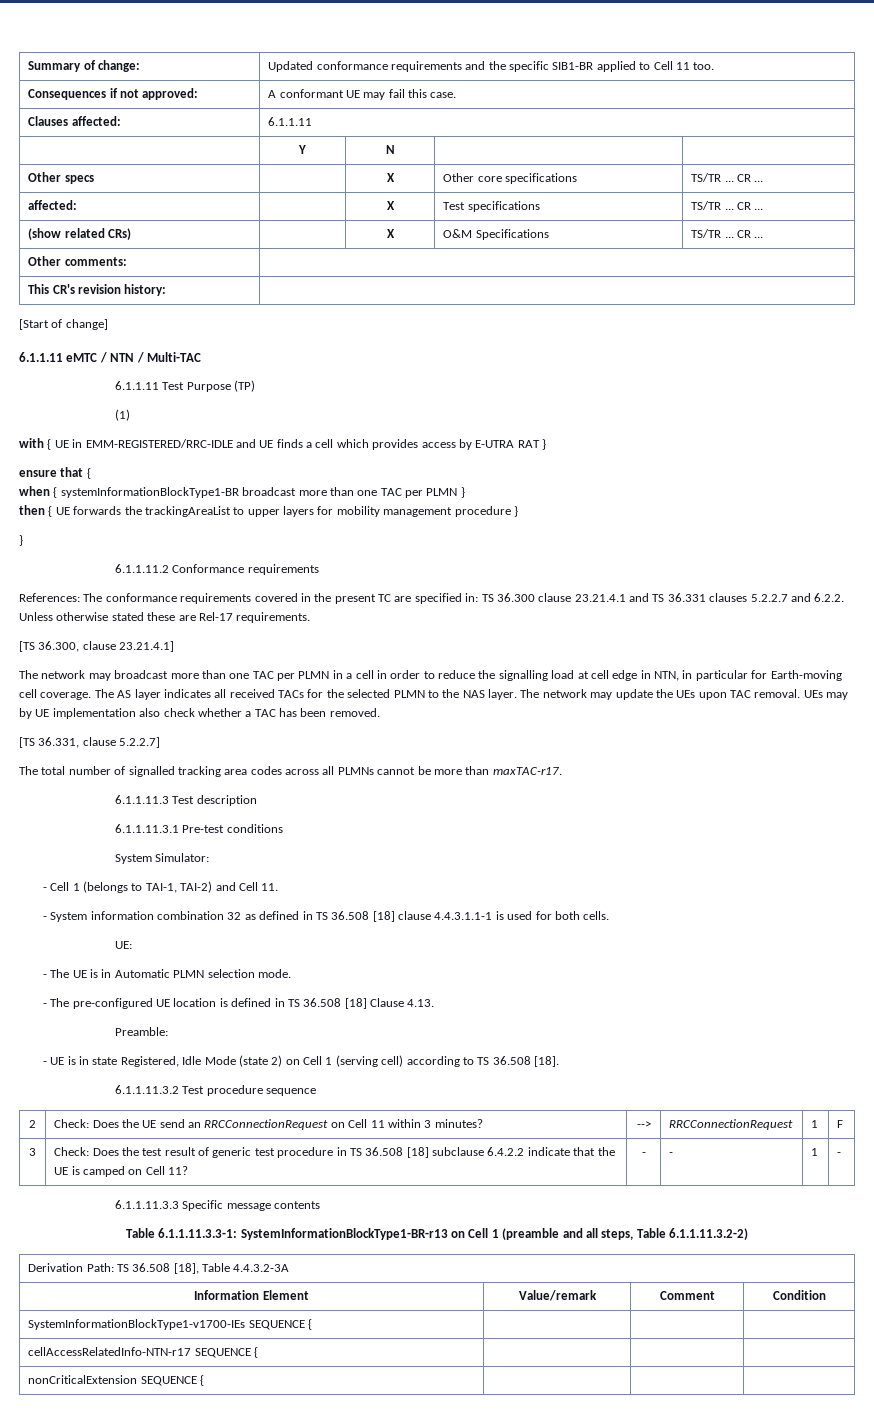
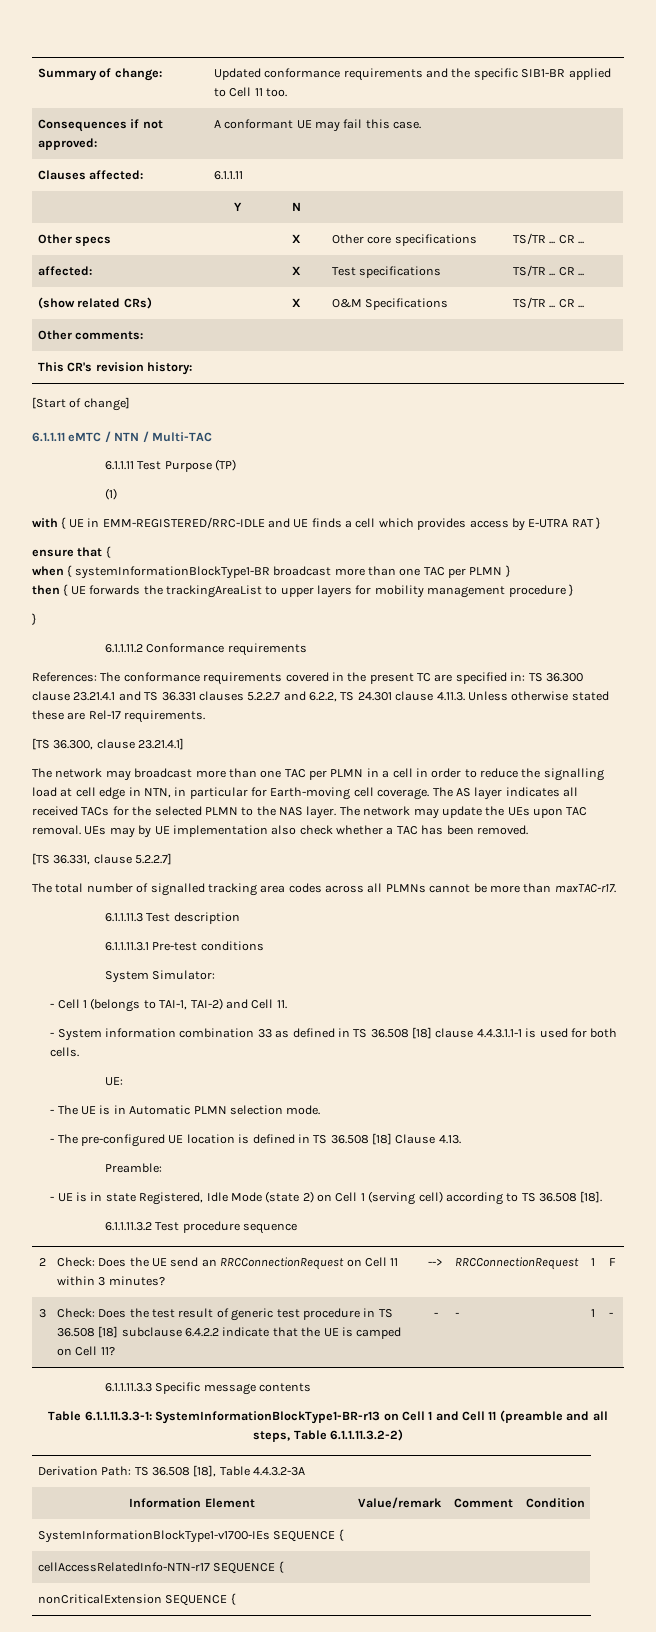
- References: The conformance requirements covered in the present TC are specified in: TS 36.300 clause 23.21.4.1 and TS 36.331 clauses 5.2.2.7 and 6.2.2. Unless otherwise stated these are Rel-17 requirements.
+ References: The conformance requirements covered in the present TC are specified in: TS 36.300 clause 23.21.4.1 and TS 36.331 clauses 5.2.2.7 and 6.2.2, TS 24.301 clause 4.11.3. Unless otherwise stated these are Rel-17 requirements.
- - System information combination 32 as defined in TS 36.508 [18] clause 4.4.3.1.1-1 is used for both cells.
+ - System information combination 33 as defined in TS 36.508 [18] clause 4.4.3.1.1-1 is used for both cells.
- Table 6.1.1.11.3.3-1: SystemInformationBlockType1-BR-r13 on Cell 1 (preamble and all steps, Table 6.1.1.11.3.2-2)
+ Table 6.1.1.11.3.3-1: SystemInformationBlockType1-BR-r13 on Cell 1 and Cell 11 (preamble and all steps, Table 6.1.1.11.3.2-2)

